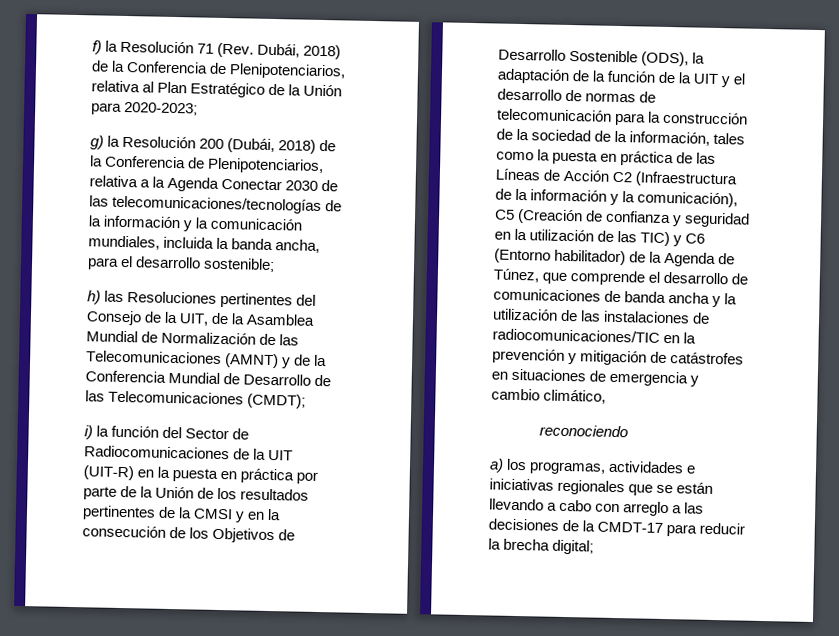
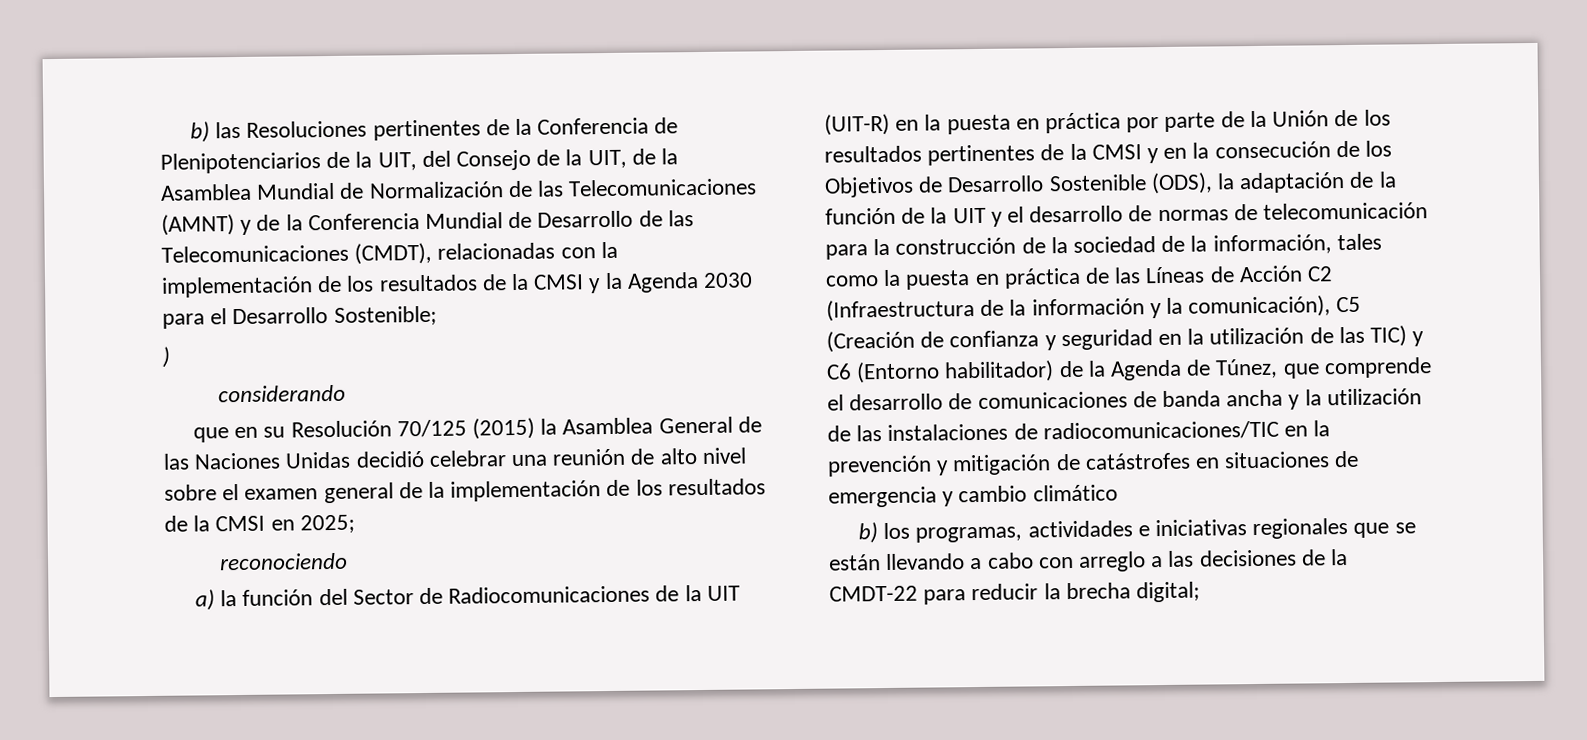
- f) la Resolución 71 (Rev. Dubái, 2018) de la Conferencia de Plenipotenciarios, relativa al Plan Estratégico de la Unión para 2020-2023;
- g) la Resolución 200 (Dubái, 2018) de la Conferencia de Plenipotenciarios, relativa a la Agenda Conectar 2030 de las telecomunicaciones/tecnologías de la información y la comunicación mundiales, incluida la banda ancha, para el desarrollo sostenible;
- h) las Resoluciones pertinentes del Consejo de la UIT, de la Asamblea Mundial de Normalización de las Telecomunicaciones (AMNT) y de la Conferencia Mundial de Desarrollo de las Telecomunicaciones (CMDT);
- i) la función del Sector de Radiocomunicaciones de la UIT (UIT-R) en la puesta en práctica por parte de la Unión de los resultados pertinentes de la CMSI y en la consecución de los Objetivos de Desarrollo Sostenible (ODS), la adaptación de la función de la UIT y el desarrollo de normas de telecomunicación para la construcción de la sociedad de la información, tales como la puesta en práctica de las Líneas de Acción C2 (Infraestructura de la información y la comunicación), C5 (Creación de confianza y seguridad en la utilización de las TIC) y C6 (Entorno habilitador) de la Agenda de Túnez, que comprende el desarrollo de comunicaciones de banda ancha y la utilización de las instalaciones de radiocomunicaciones/TIC en la prevención y mitigación de catástrofes en situaciones de emergencia y cambio climático,
+ b) las Resoluciones pertinentes de la Conferencia de Plenipotenciarios de la UIT, del Consejo de la UIT, de la Asamblea Mundial de Normalización de las Telecomunicaciones (AMNT) y de la Conferencia Mundial de Desarrollo de las Telecomunicaciones (CMDT), relacionadas con la implementación de los resultados de la CMSI y la Agenda 2030 para el Desarrollo Sostenible;
+ )
+ considerando
+ que en su Resolución 70/125 (2015) la Asamblea General de las Naciones Unidas decidió celebrar una reunión de alto nivel sobre el examen general de la implementación de los resultados de la CMSI en 2025;
  reconociendo
- a) los programas, actividades e iniciativas regionales que se están llevando a cabo con arreglo a las decisiones de la CMDT-17 para reducir la brecha digital;
+ a) la función del Sector de Radiocomunicaciones de la UIT (UIT-R) en la puesta en práctica por parte de la Unión de los resultados pertinentes de la CMSI y en la consecución de los Objetivos de Desarrollo Sostenible (ODS), la adaptación de la función de la UIT y el desarrollo de normas de telecomunicación para la construcción de la sociedad de la información, tales como la puesta en práctica de las Líneas de Acción C2 (Infraestructura de la información y la comunicación), C5 (Creación de confianza y seguridad en la utilización de las TIC) y C6 (Entorno habilitador) de la Agenda de Túnez, que comprende el desarrollo de comunicaciones de banda ancha y la utilización de las instalaciones de radiocomunicaciones/TIC en la prevención y mitigación de catástrofes en situaciones de emergencia y cambio climático
+ b) los programas, actividades e iniciativas regionales que se están llevando a cabo con arreglo a las decisiones de la CMDT-22 para reducir la brecha digital;

